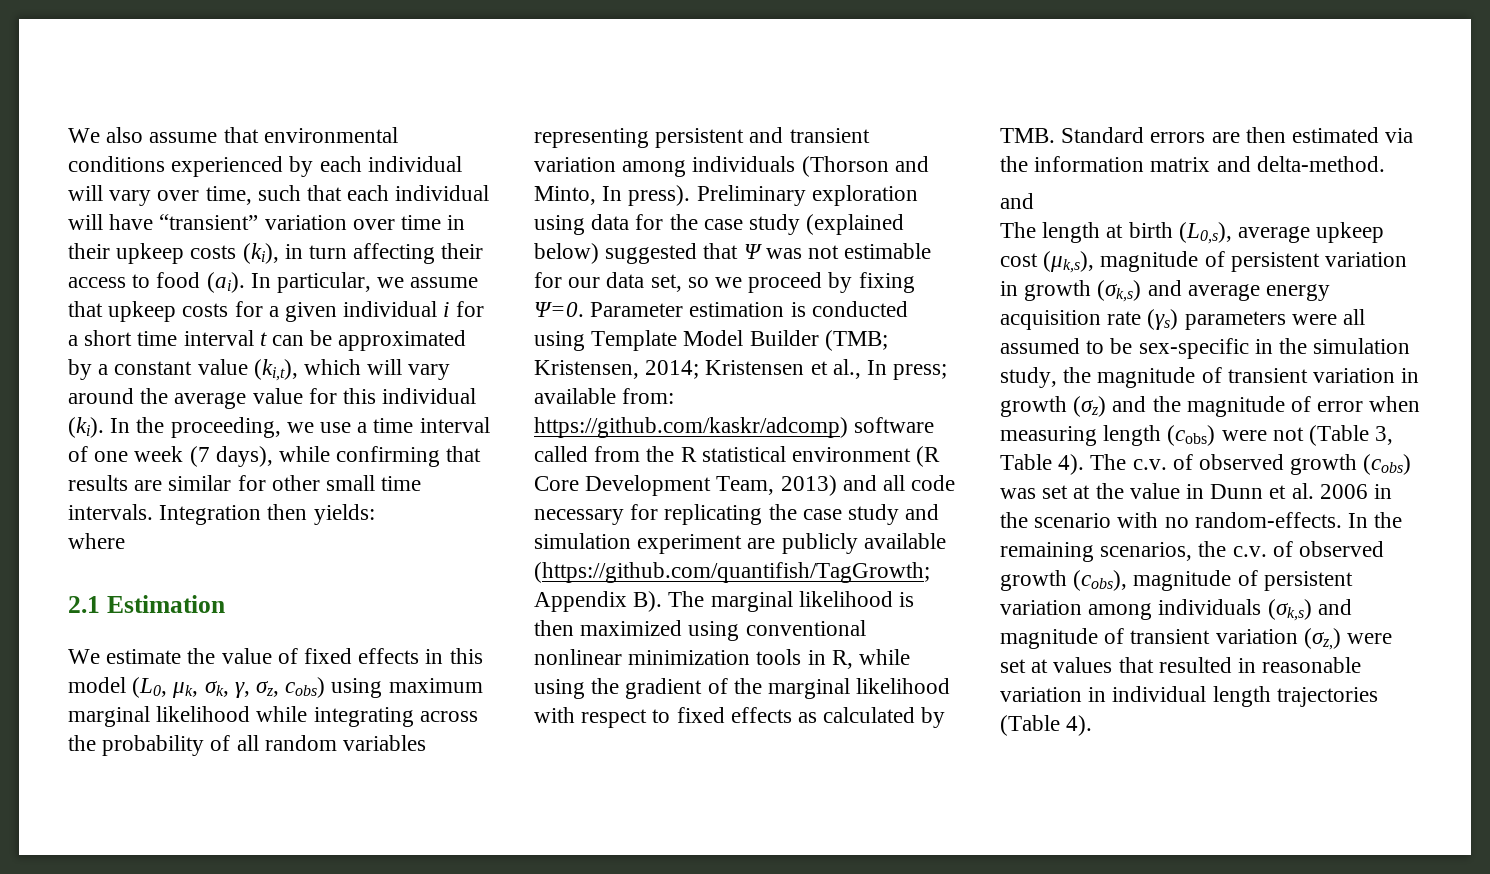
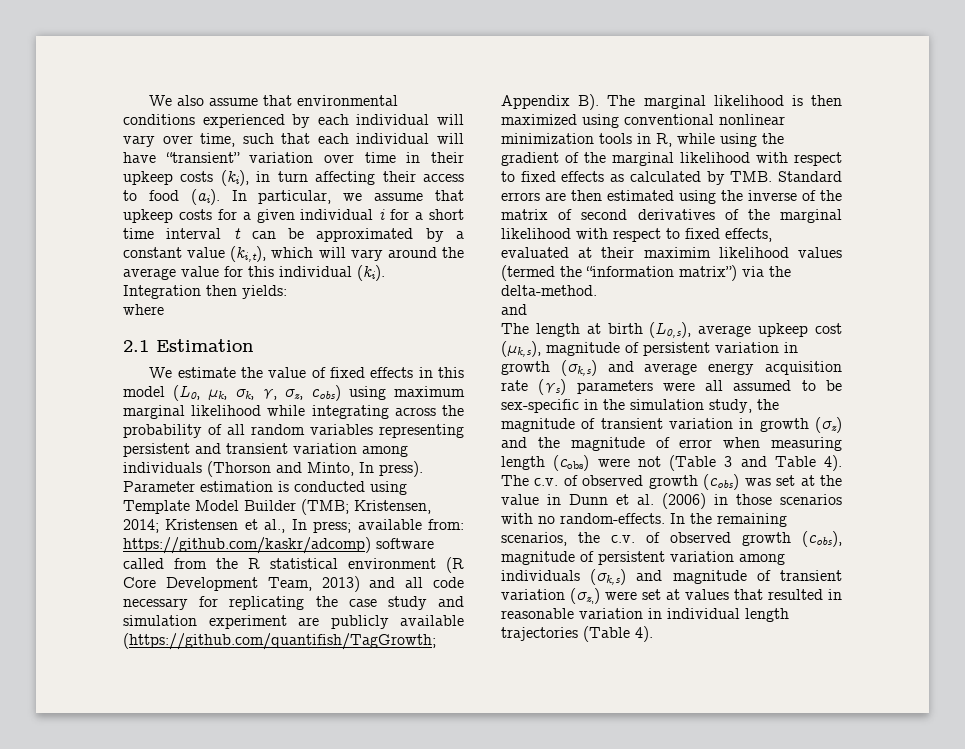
- In the proceeding, we use a time interval of one week (7 days), while confirming that results are similar for other small time intervals.
- Preliminary exploration using data for the case study (explained below) suggested that Ψ was not estimable for our data set, so we proceed by fixing Ψ=0. Parameter estimation is conducted using Template Model Builder (TMB;
+ Parameter estimation is conducted using Template Model Builder (TMB;
- Appendix B). The marginal likelihood is then maximized using conventional nonlinear minimization tools in R, while using the gradient of the marginal likelihood with respect to fixed effects as calculated by TMB. Standard errors are then estimated via the information matrix and delta-method.
+ Appendix B). The marginal likelihood is then maximized using conventional nonlinear minimization tools in R, while using the gradient of the marginal likelihood with respect to fixed effects as calculated by TMB. Standard errors are then estimated using the inverse of the matrix of second derivatives of the marginal likelihood with respect to fixed effects, evaluated at their maximim likelihood values (termed the “information matrix”) via the delta-method.
- The length at birth (L0,s), average upkeep cost (μk,s), magnitude of persistent variation in growth (σk,s) and average energy acquisition rate (γs) parameters were all assumed to be sex-specific in the simulation study, the magnitude of transient variation in growth (σz) and the magnitude of error when measuring length (cobs) were not (Table 3, Table 4).
+ The length at birth (L0,s), average upkeep cost (μk,s), magnitude of persistent variation in growth (σk,s) and average energy acquisition rate (γs) parameters were all assumed to be sex-specific in the simulation study, the magnitude of transient variation in growth (σz) and the magnitude of error when measuring length (cobs) were not (Table 3 and Table 4).
- The c.v. of observed growth (cobs) was set at the value in Dunn et al. 2006 in the scenario with no random-effects.
+ The c.v. of observed growth (cobs) was set at the value in Dunn et al. (2006) in those scenarios with no random-effects.

